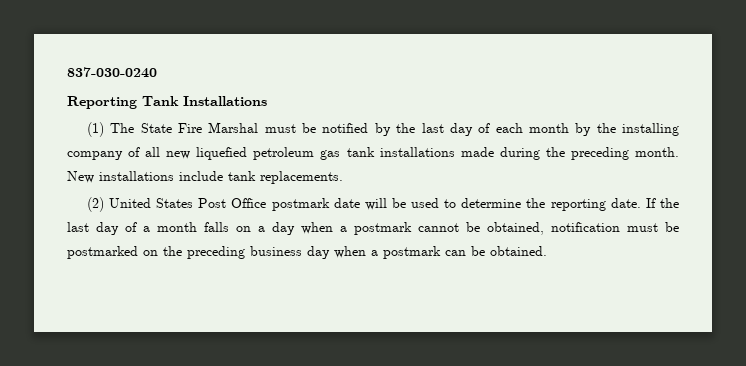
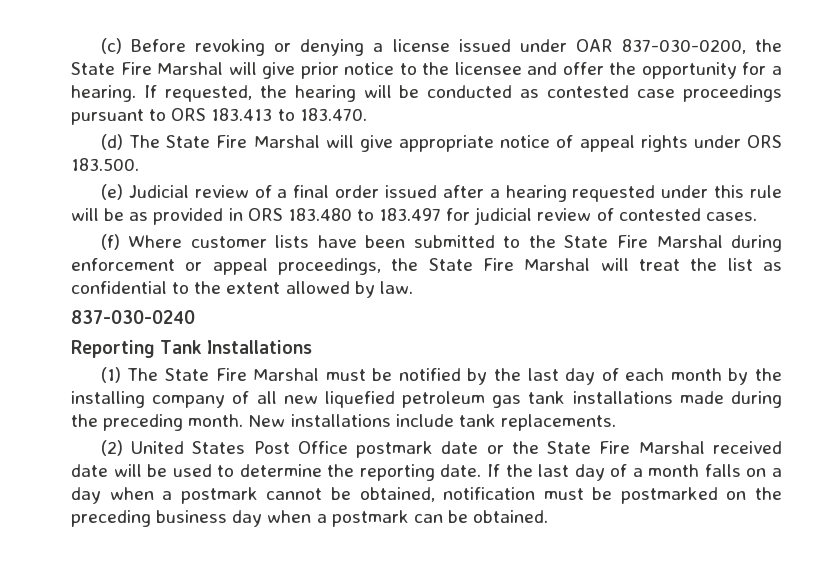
+ (c) Before revoking or denying a license issued under OAR 837-030-0200, the State Fire Marshal will give prior notice to the licensee and offer the opportunity for a hearing. If requested, the hearing will be conducted as contested case proceedings pursuant to ORS 183.413 to 183.470.
+ (d) The State Fire Marshal will give appropriate notice of appeal rights under ORS 183.500.
+ (e) Judicial review of a final order issued after a hearing requested under this rule will be as provided in ORS 183.480 to 183.497 for judicial review of contested cases.
+ (f) Where customer lists have been submitted to the State Fire Marshal during enforcement or appeal proceedings, the State Fire Marshal will treat the list as confidential to the extent allowed by law.
- (2) United States Post Office postmark date will be used to determine the reporting date.
+ (2) United States Post Office postmark date or the State Fire Marshal received date will be used to determine the reporting date.

